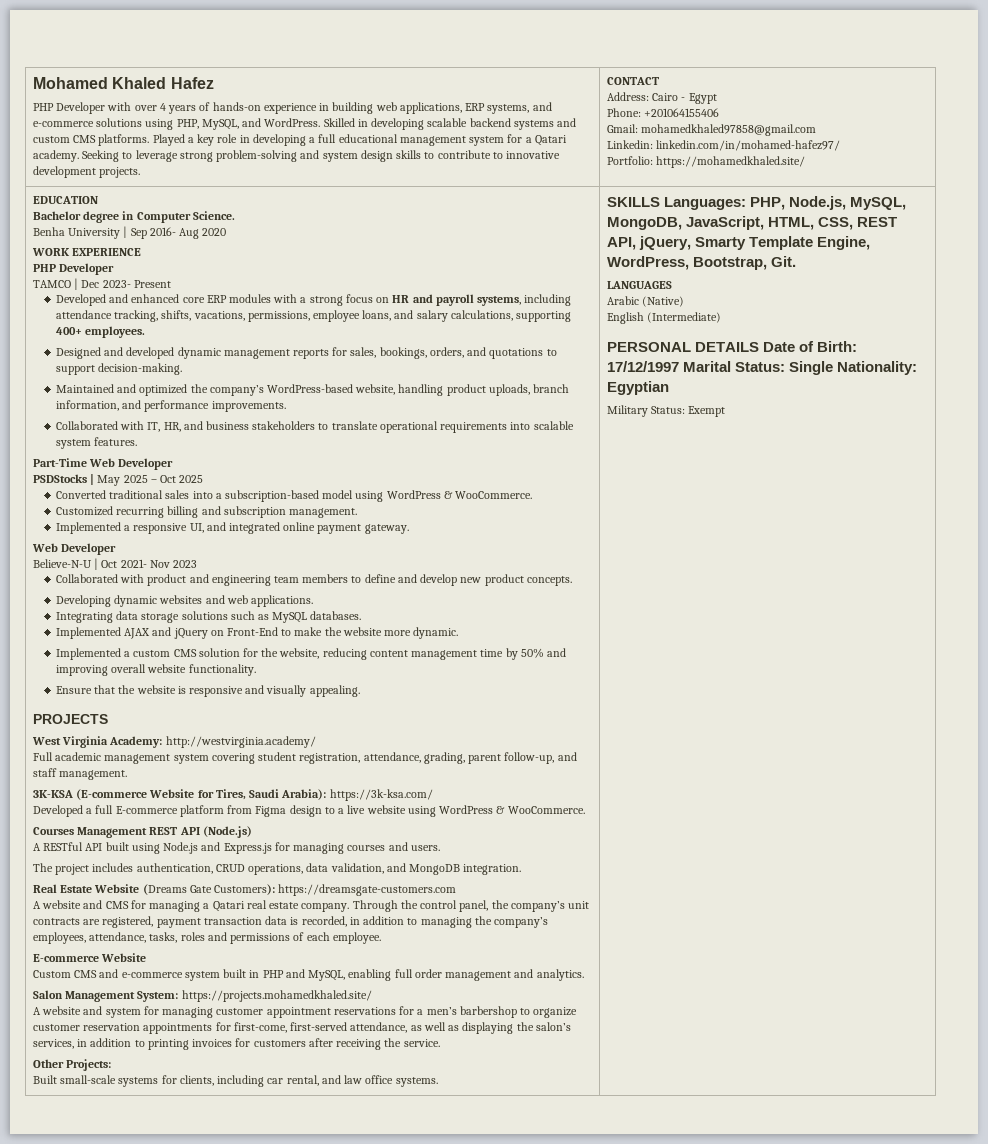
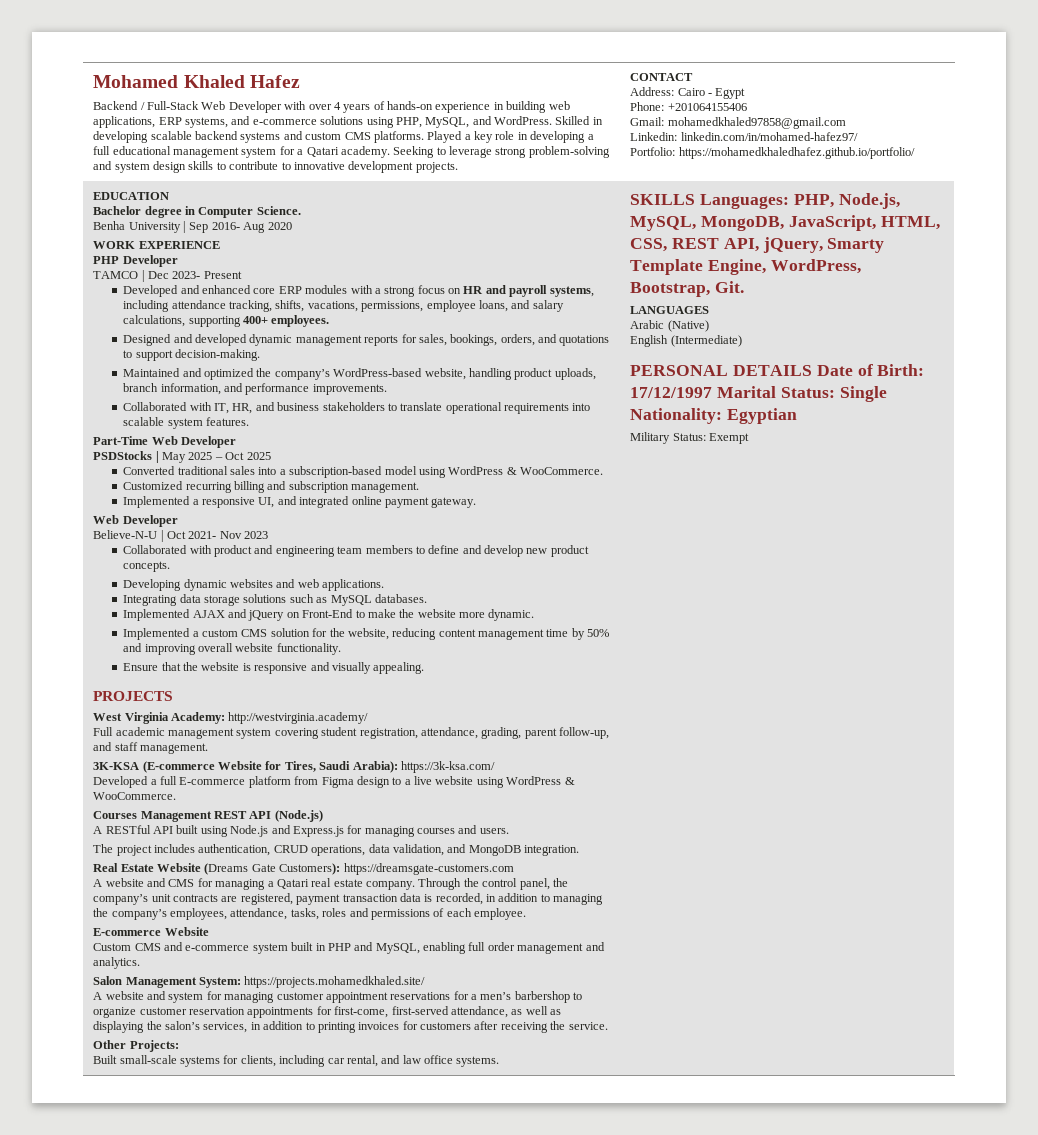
- PHP Developer with over 4 years of hands-on experience in building web applications, ERP systems, and e-commerce solutions using PHP, MySQL, and WordPress.
+ Backend / Full-Stack Web Developer with over 4 years of hands-on experience in building web applications, ERP systems, and e-commerce solutions using PHP, MySQL, and WordPress.
- Portfolio: https://mohamedkhaled.site/
+ Portfolio: https://mohamedkhaledhafez.github.io/portfolio/

